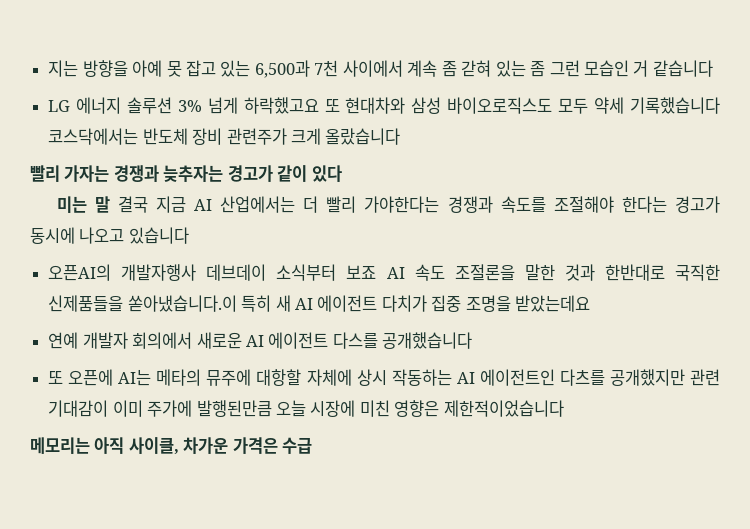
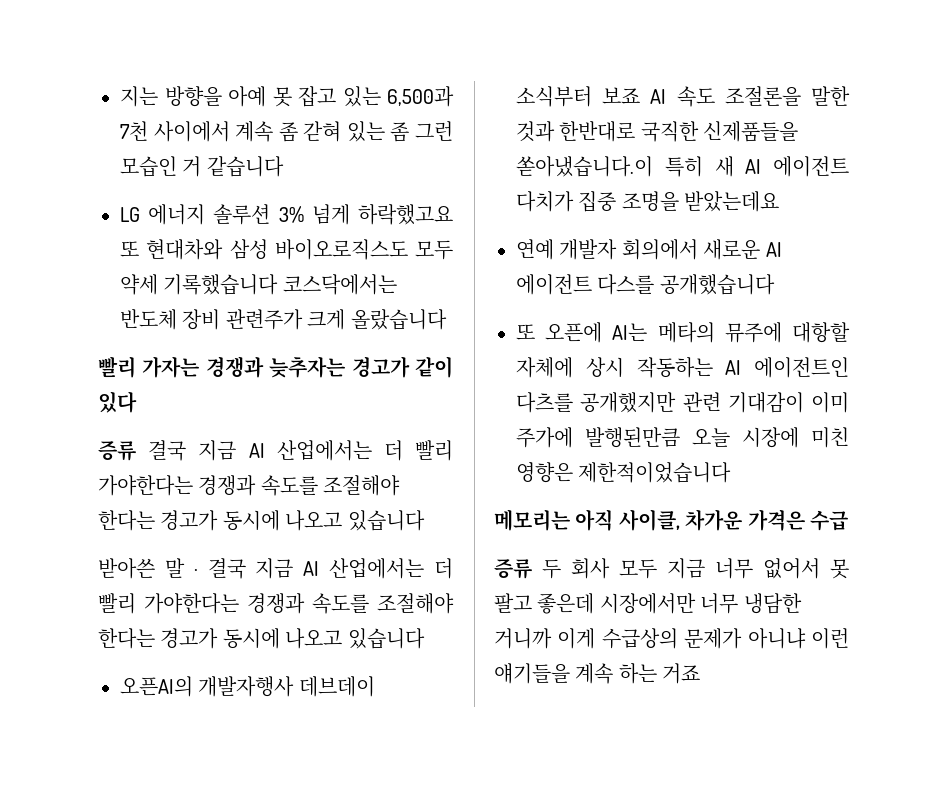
- 미는 말 결국 지금 AI 산업에서는 더 빨리 가야한다는 경쟁과 속도를 조절해야 한다는 경고가 동시에 나오고 있습니다
+ 증류 결국 지금 AI 산업에서는 더 빨리 가야한다는 경쟁과 속도를 조절해야 한다는 경고가 동시에 나오고 있습니다
+ 받아쓴 말 · 결국 지금 AI 산업에서는 더 빨리 가야한다는 경쟁과 속도를 조절해야 한다는 경고가 동시에 나오고 있습니다
+ 증류 두 회사 모두 지금 너무 없어서 못 팔고 좋은데 시장에서만 너무 냉담한 거니까 이게 수급상의 문제가 아니냐 이런 얘기들을 계속 하는 거죠

